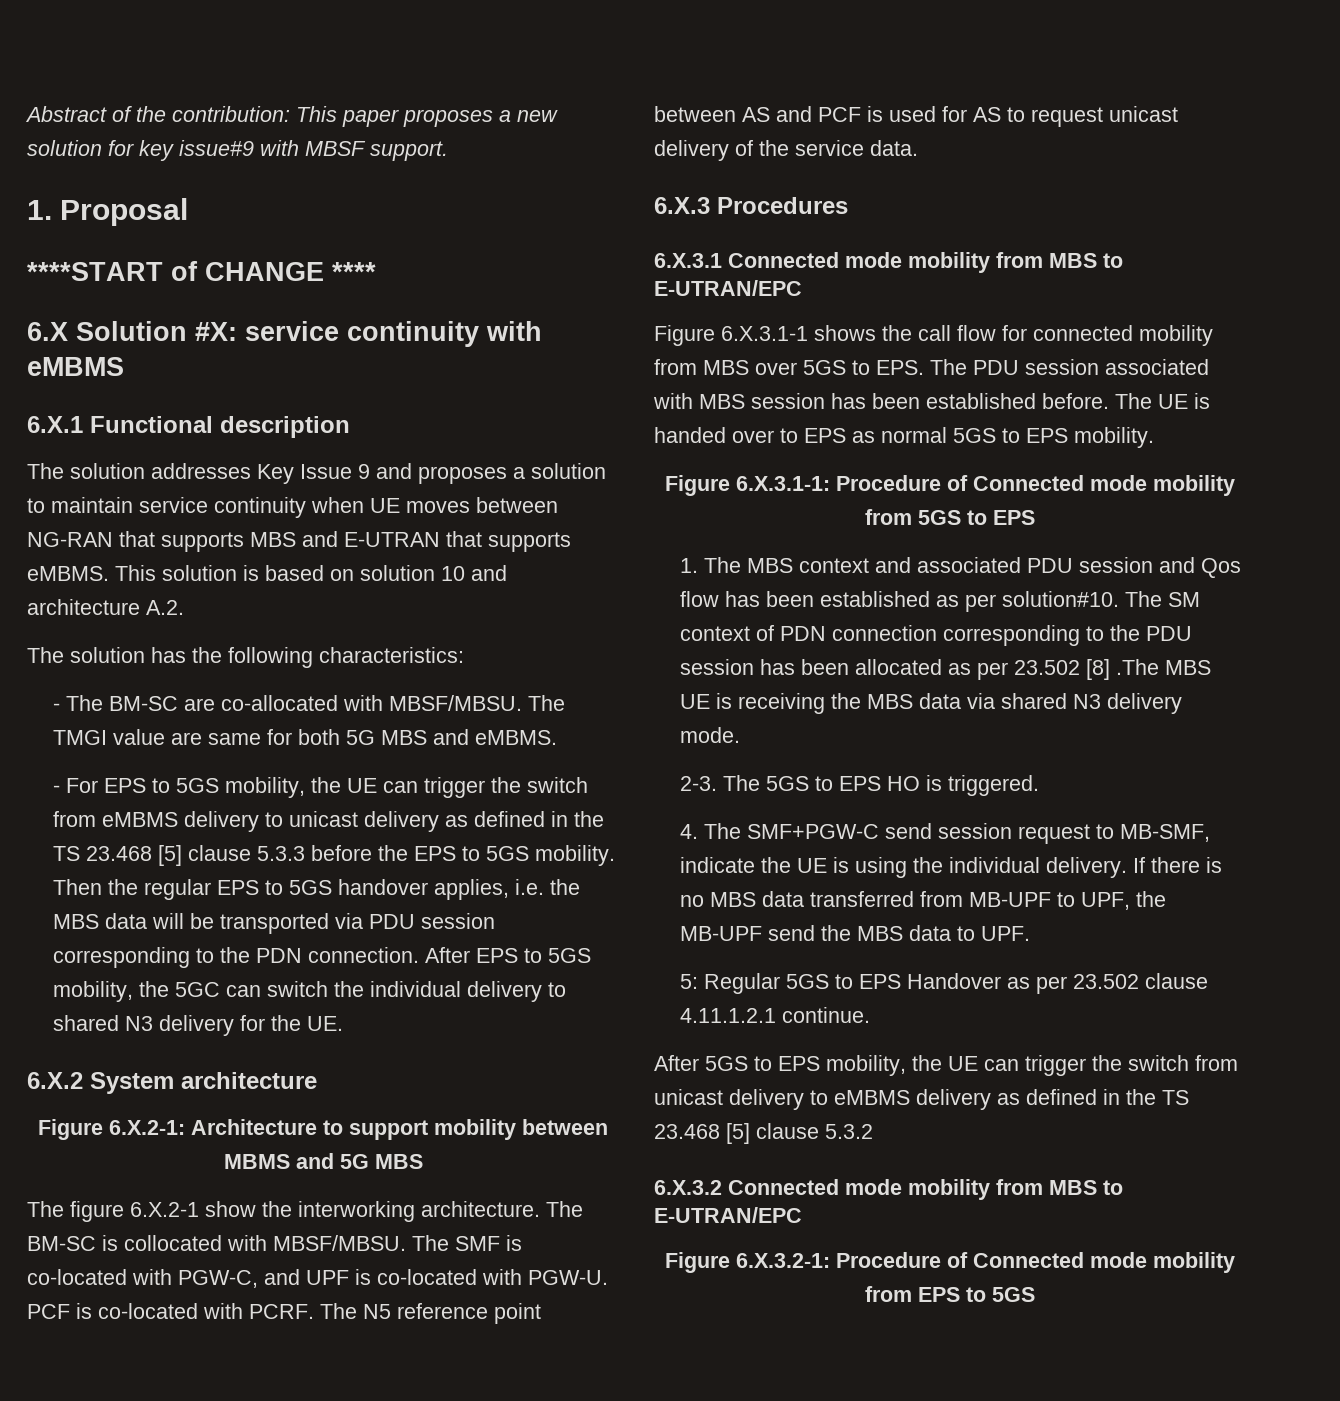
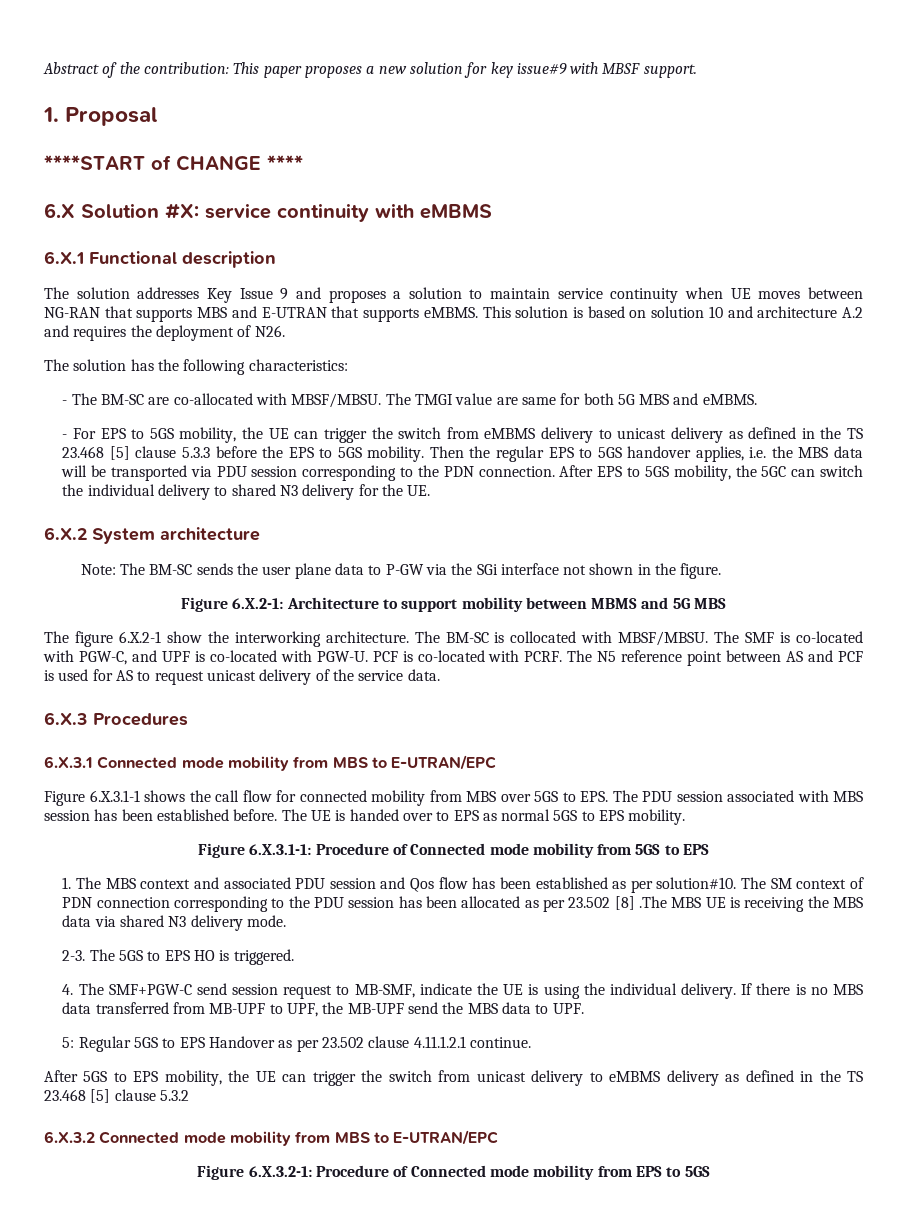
- This solution is based on solution 10 and architecture A.2.
+ This solution is based on solution 10 and architecture A.2 and requires the deployment of N26.
+ Note: The BM-SC sends the user plane data to P-GW via the SGi interface not shown in the figure.

